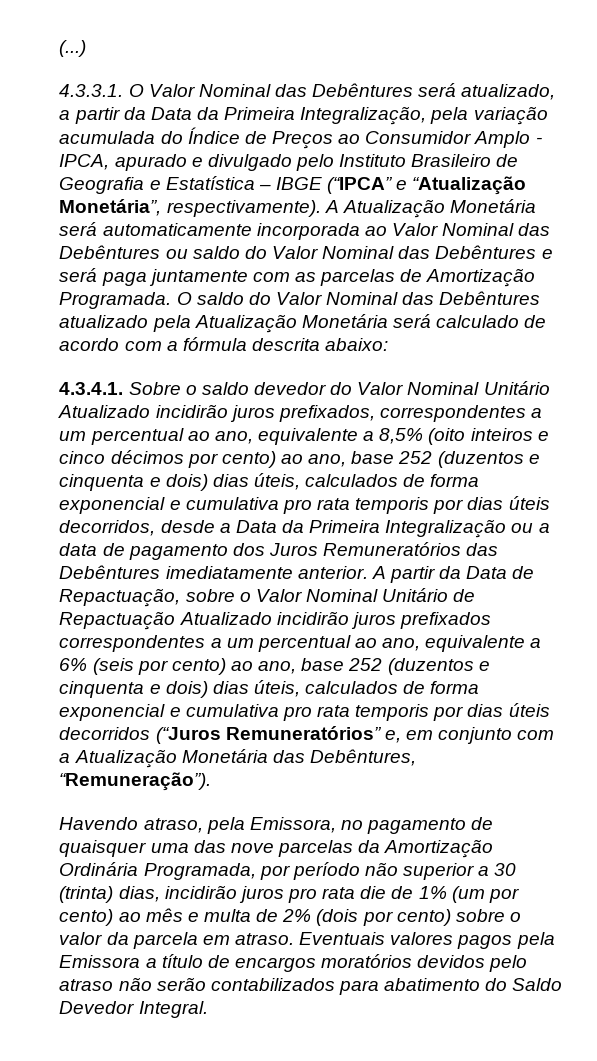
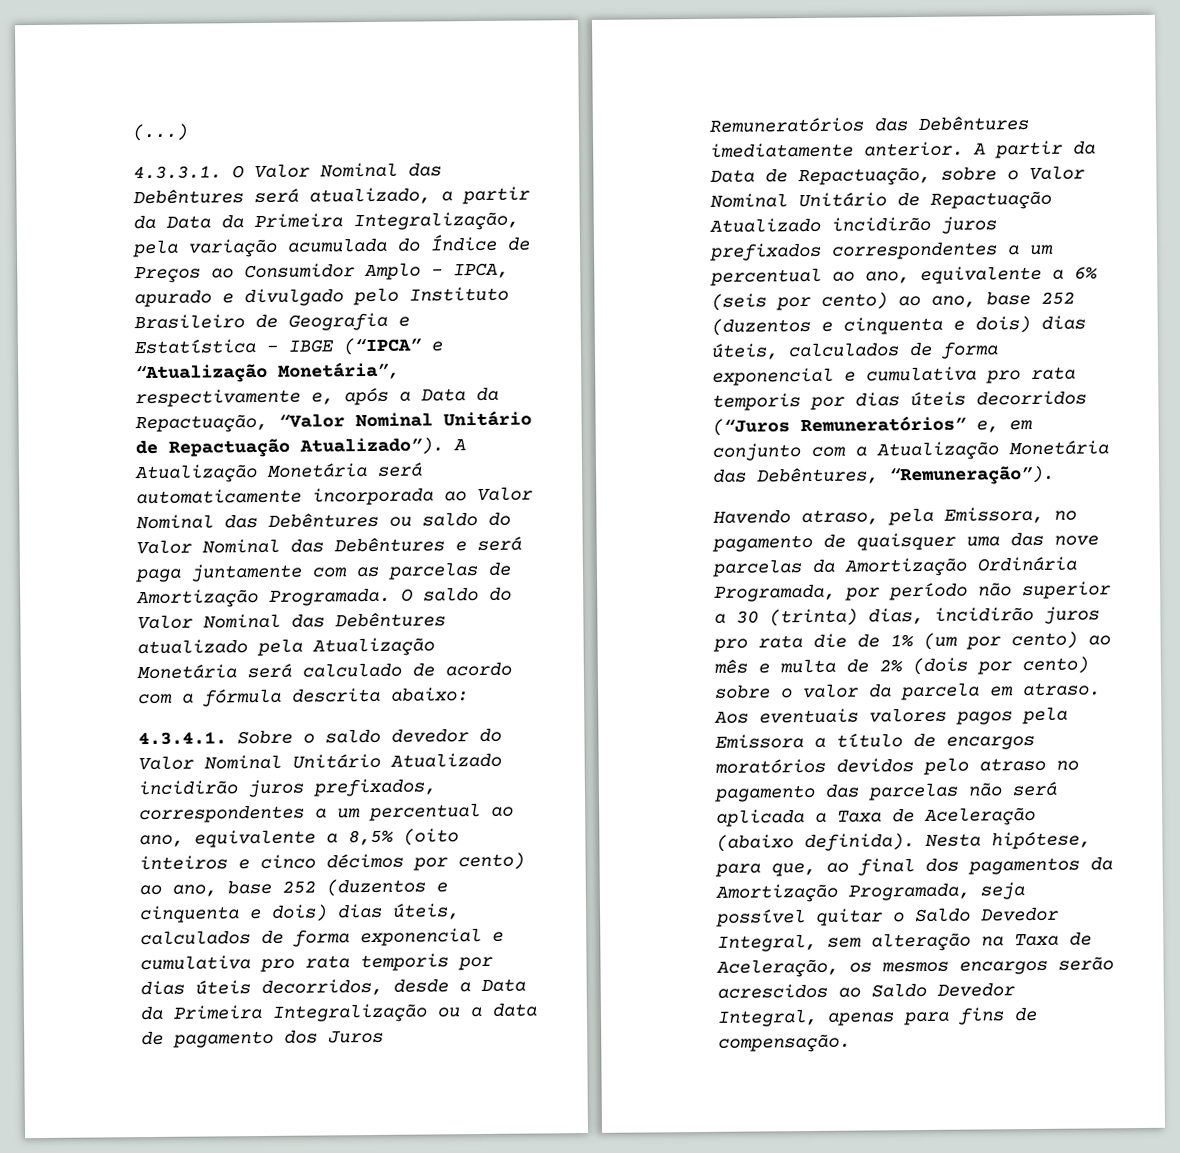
- 4.3.3.1. O Valor Nominal das Debêntures será atualizado, a partir da Data da Primeira Integralização, pela variação acumulada do Índice de Preços ao Consumidor Amplo - IPCA, apurado e divulgado pelo Instituto Brasileiro de Geografia e Estatística – IBGE (“IPCA” e “Atualização Monetária”, respectivamente).
+ 4.3.3.1. O Valor Nominal das Debêntures será atualizado, a partir da Data da Primeira Integralização, pela variação acumulada do Índice de Preços ao Consumidor Amplo - IPCA, apurado e divulgado pelo Instituto Brasileiro de Geografia e Estatística – IBGE (“IPCA” e “Atualização Monetária”, respectivamente e, após a Data da Repactuação, “Valor Nominal Unitário de Repactuação Atualizado”).
- Eventuais valores pagos pela Emissora a título de encargos moratórios devidos pelo atraso não serão contabilizados para abatimento do Saldo Devedor Integral.
+ Aos eventuais valores pagos pela Emissora a título de encargos moratórios devidos pelo atraso no pagamento das parcelas não será aplicada a Taxa de Aceleração (abaixo definida). Nesta hipótese, para que, ao final dos pagamentos da Amortização Programada, seja possível quitar o Saldo Devedor Integral, sem alteração na Taxa de Aceleração, os mesmos encargos serão acrescidos ao Saldo Devedor Integral, apenas para fins de compensação.

